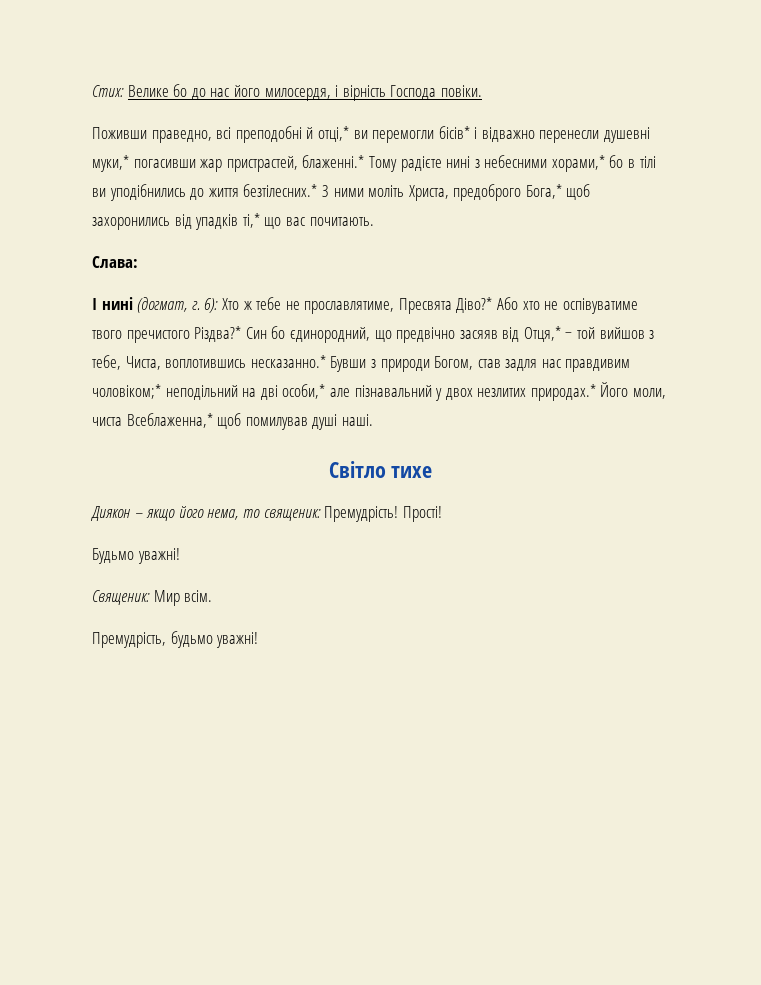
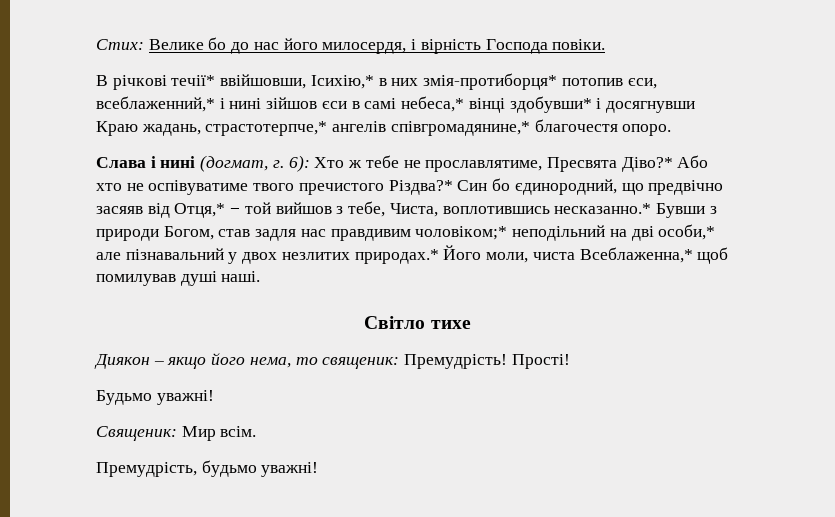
- Поживши праведно, всі преподобні й отці,* ви перемогли бісів* і відважно перенесли душевні муки,* погасивши жар пристрастей, блаженні.* Тому радієте нині з небесними хорами,* бо в тілі ви уподібнились до життя безтілесних.* З ними моліть Христа, предоброго Бога,* щоб захоронились від упадків ті,* що вас почитають.
- Слава:
- І нині (догмат, г. 6):
+ В річкові течії* ввійшовши, Ісихію,* в них змія-протиборця* потопив єси, всеблаженний,* і нині зійшов єси в самі небеса,* вінці здобувши* і досягнувши Краю жадань, страстотерпче,* ангелів співгромадянине,* благочестя опоро.
+ Слава і нині (догмат, г. 6):

